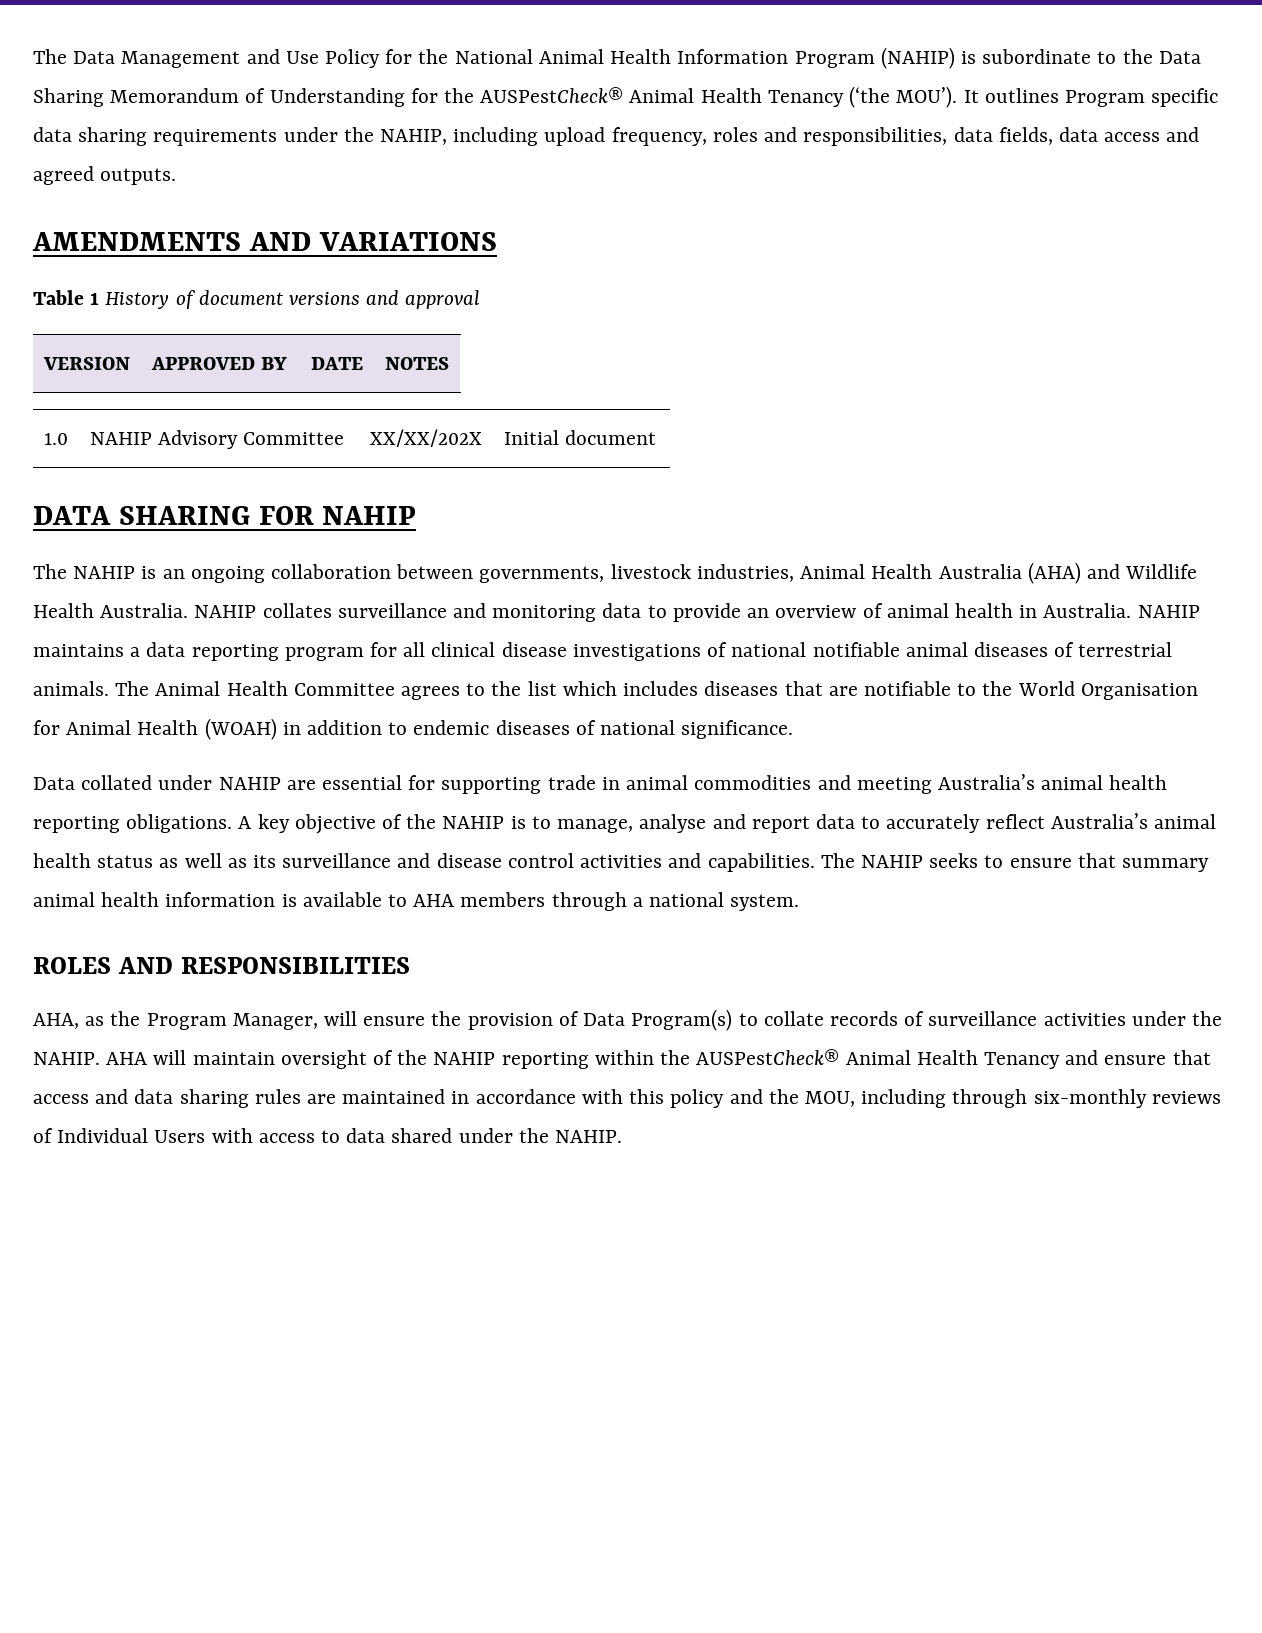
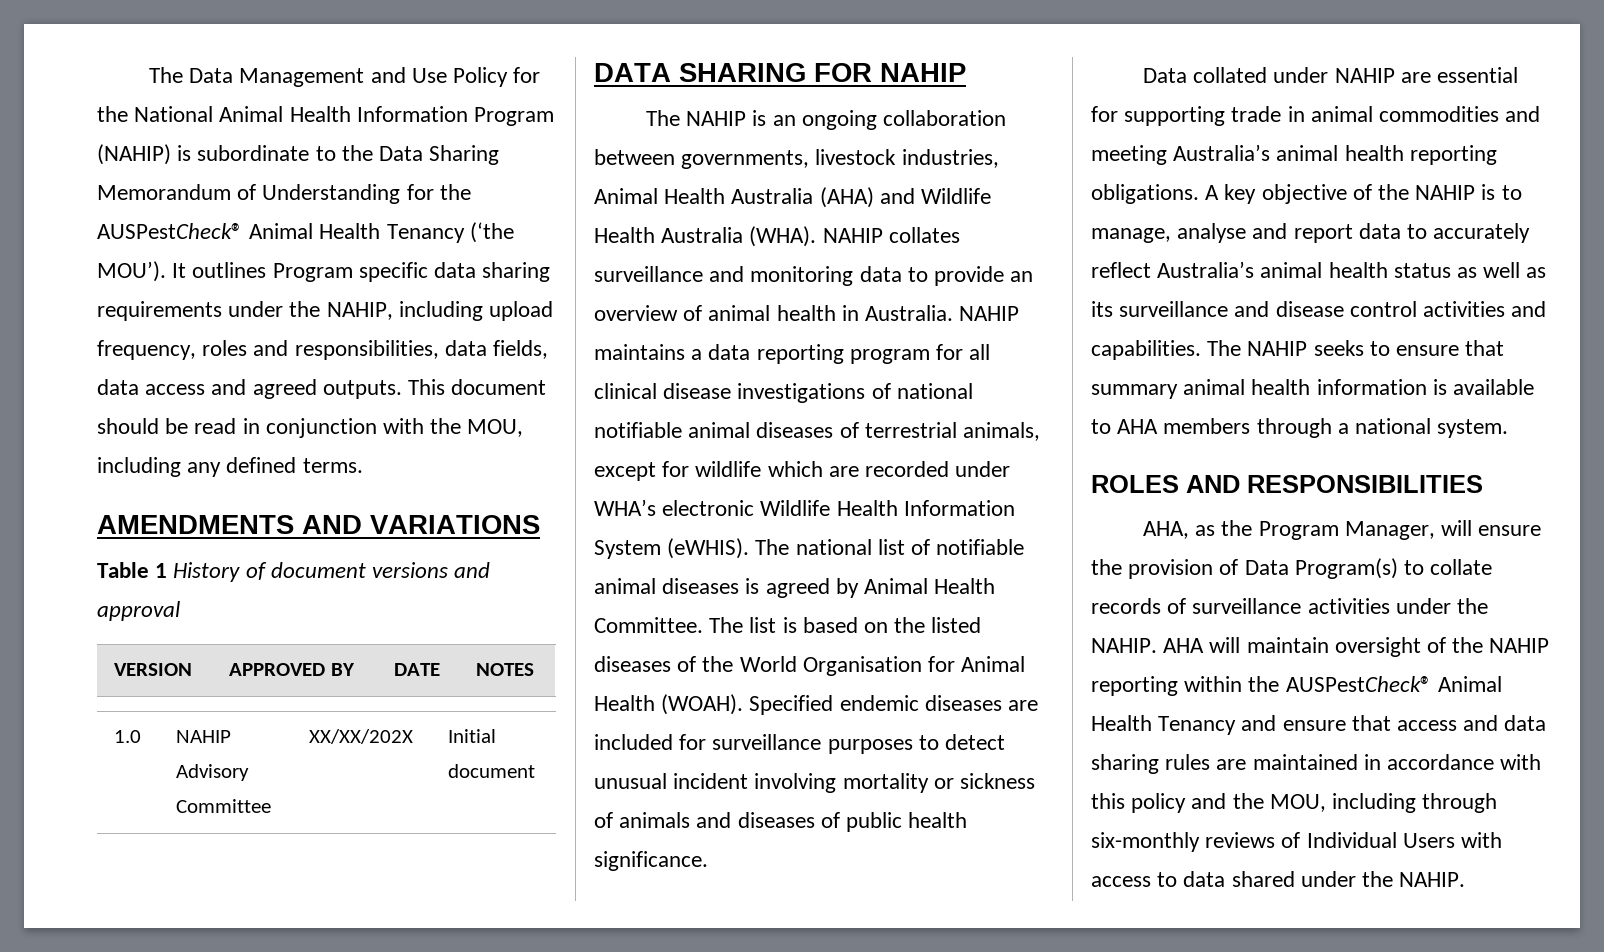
+ This document should be read in conjunction with the MOU, including any defined terms.
- The NAHIP is an ongoing collaboration between governments, livestock industries, Animal Health Australia (AHA) and Wildlife Health Australia.
+ The NAHIP is an ongoing collaboration between governments, livestock industries, Animal Health Australia (AHA) and Wildlife Health Australia (WHA).
- NAHIP maintains a data reporting program for all clinical disease investigations of national notifiable animal diseases of terrestrial animals. The Animal Health Committee agrees to the list which includes diseases that are notifiable to the World Organisation for Animal Health (WOAH) in addition to endemic diseases of national significance.
+ NAHIP maintains a data reporting program for all clinical disease investigations of national notifiable animal diseases of terrestrial animals, except for wildlife which are recorded under WHA’s electronic Wildlife Health Information System (eWHIS). The national list of notifiable animal diseases is agreed by Animal Health Committee. The list is based on the listed diseases of the World Organisation for Animal Health (WOAH). Specified endemic diseases are included for surveillance purposes to detect unusual incident involving mortality or sickness of animals and diseases of public health significance.

